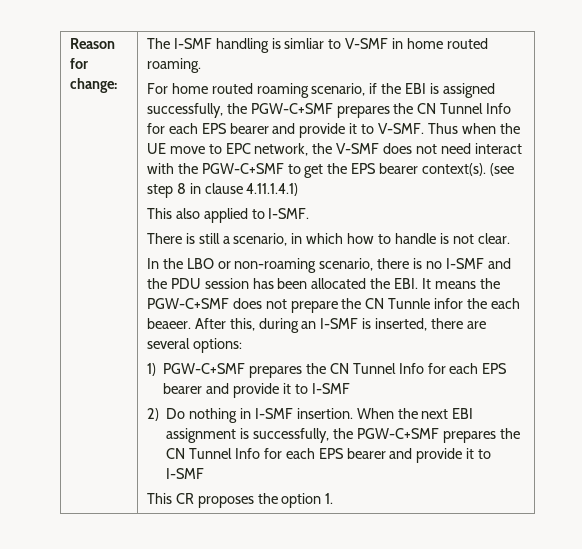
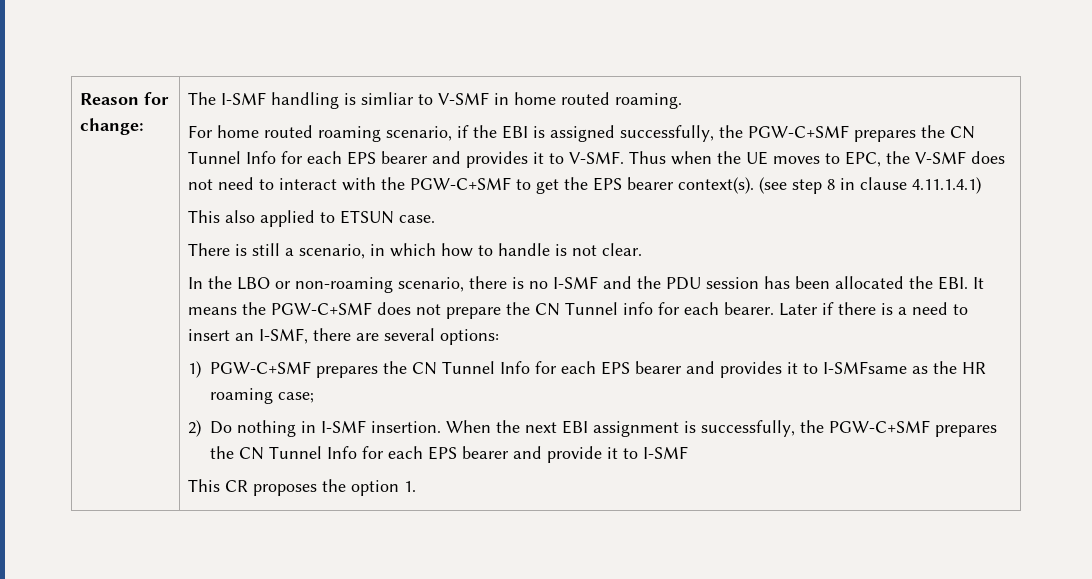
- For home routed roaming scenario, if the EBI is assigned successfully, the PGW-C+SMF prepares the CN Tunnel Info for each EPS bearer and provide it to V-SMF.
+ For home routed roaming scenario, if the EBI is assigned successfully, the PGW-C+SMF prepares the CN Tunnel Info for each EPS bearer and provides it to V-SMF.
- Thus when the UE move to EPC network, the V-SMF does not need interact with the PGW-C+SMF to get the EPS bearer context(s).
+ Thus when the UE moves to EPC, the V-SMF does not need to interact with the PGW-C+SMF to get the EPS bearer context(s).
- This also applied to I-SMF.
+ This also applied to ETSUN case.
- In the LBO or non-roaming scenario, there is no I-SMF and the PDU session has been allocated the EBI. It means the PGW-C+SMF does not prepare the CN Tunnle infor the each beaeer. After this, during an I-SMF is inserted, there are several options:
+ In the LBO or non-roaming scenario, there is no I-SMF and the PDU session has been allocated the EBI. It means the PGW-C+SMF does not prepare the CN Tunnel info for each bearer. Later if there is a need to insert an I-SMF, there are several options:
- 1) PGW-C+SMF prepares the CN Tunnel Info for each EPS bearer and provide it to I-SMF
+ 1) PGW-C+SMF prepares the CN Tunnel Info for each EPS bearer and provides it to I-SMFsame as the HR roaming case;

